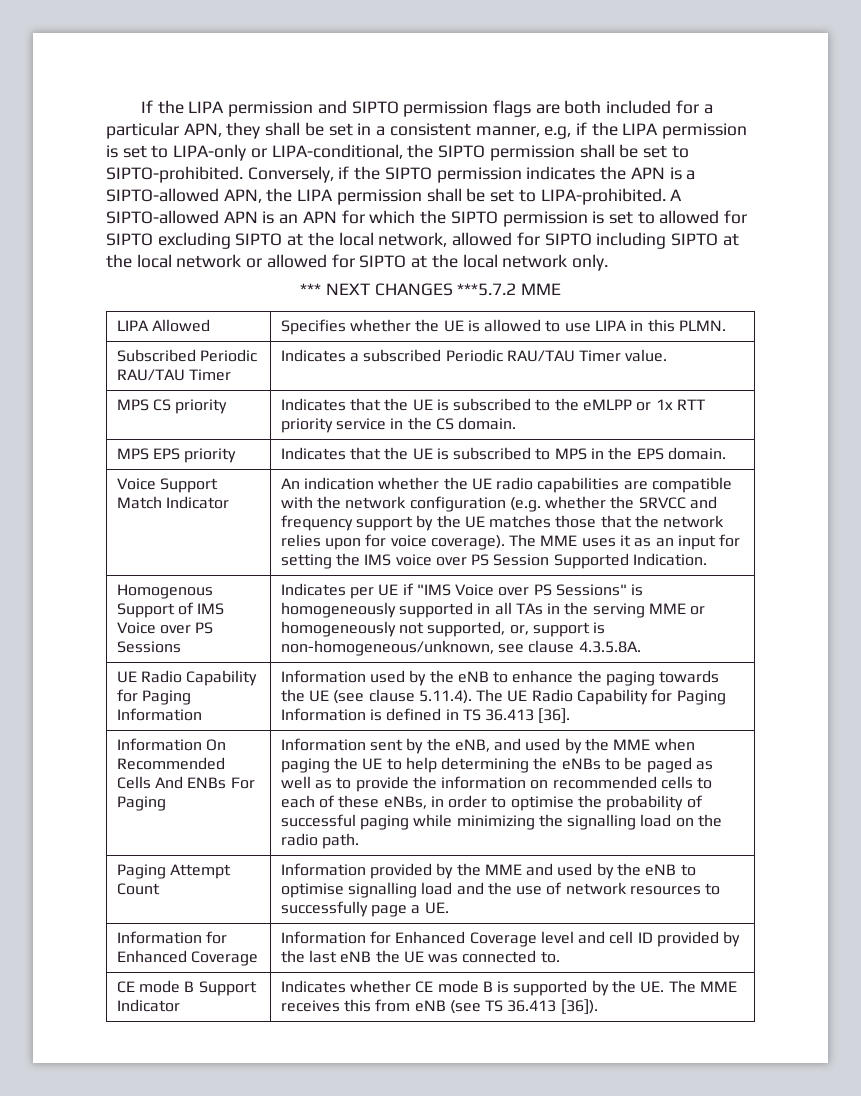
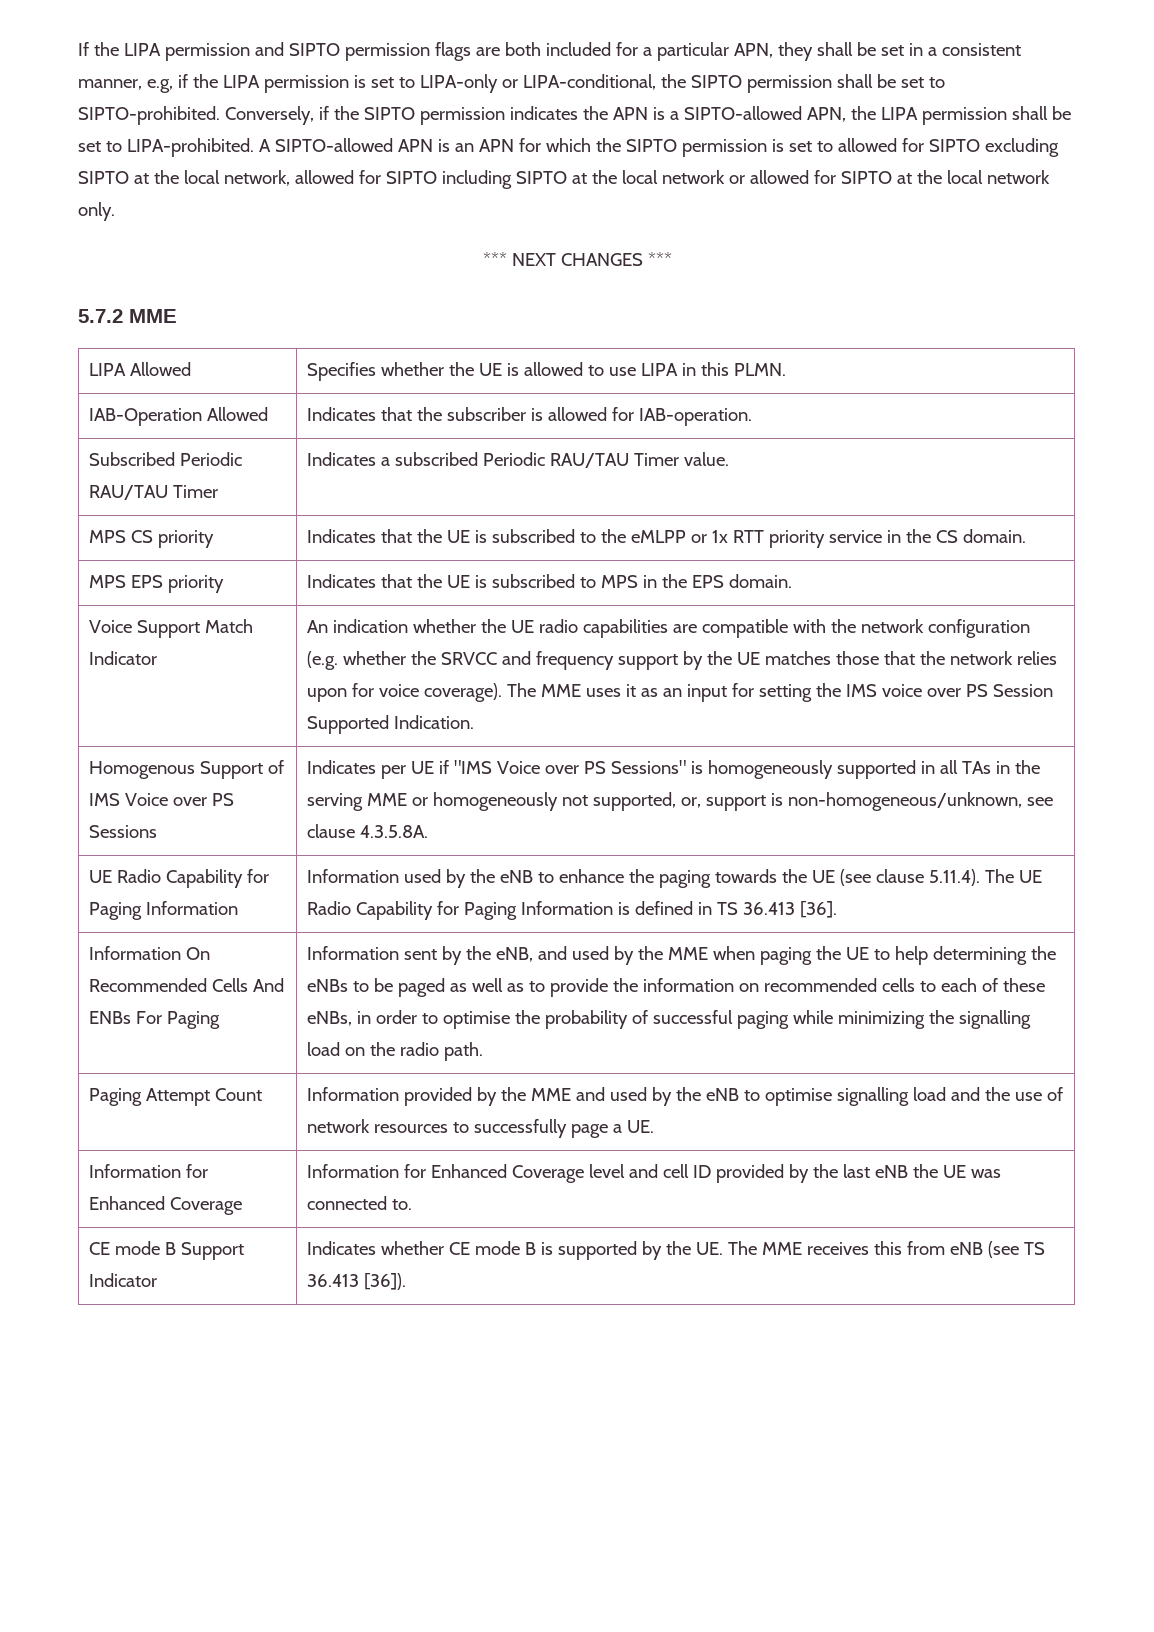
- *** NEXT CHANGES ***5.7.2 MME
+ *** NEXT CHANGES ***
+ 5.7.2 MME
+ IAB-Operation Allowed | Indicates that the subscriber is allowed for IAB-operation.

